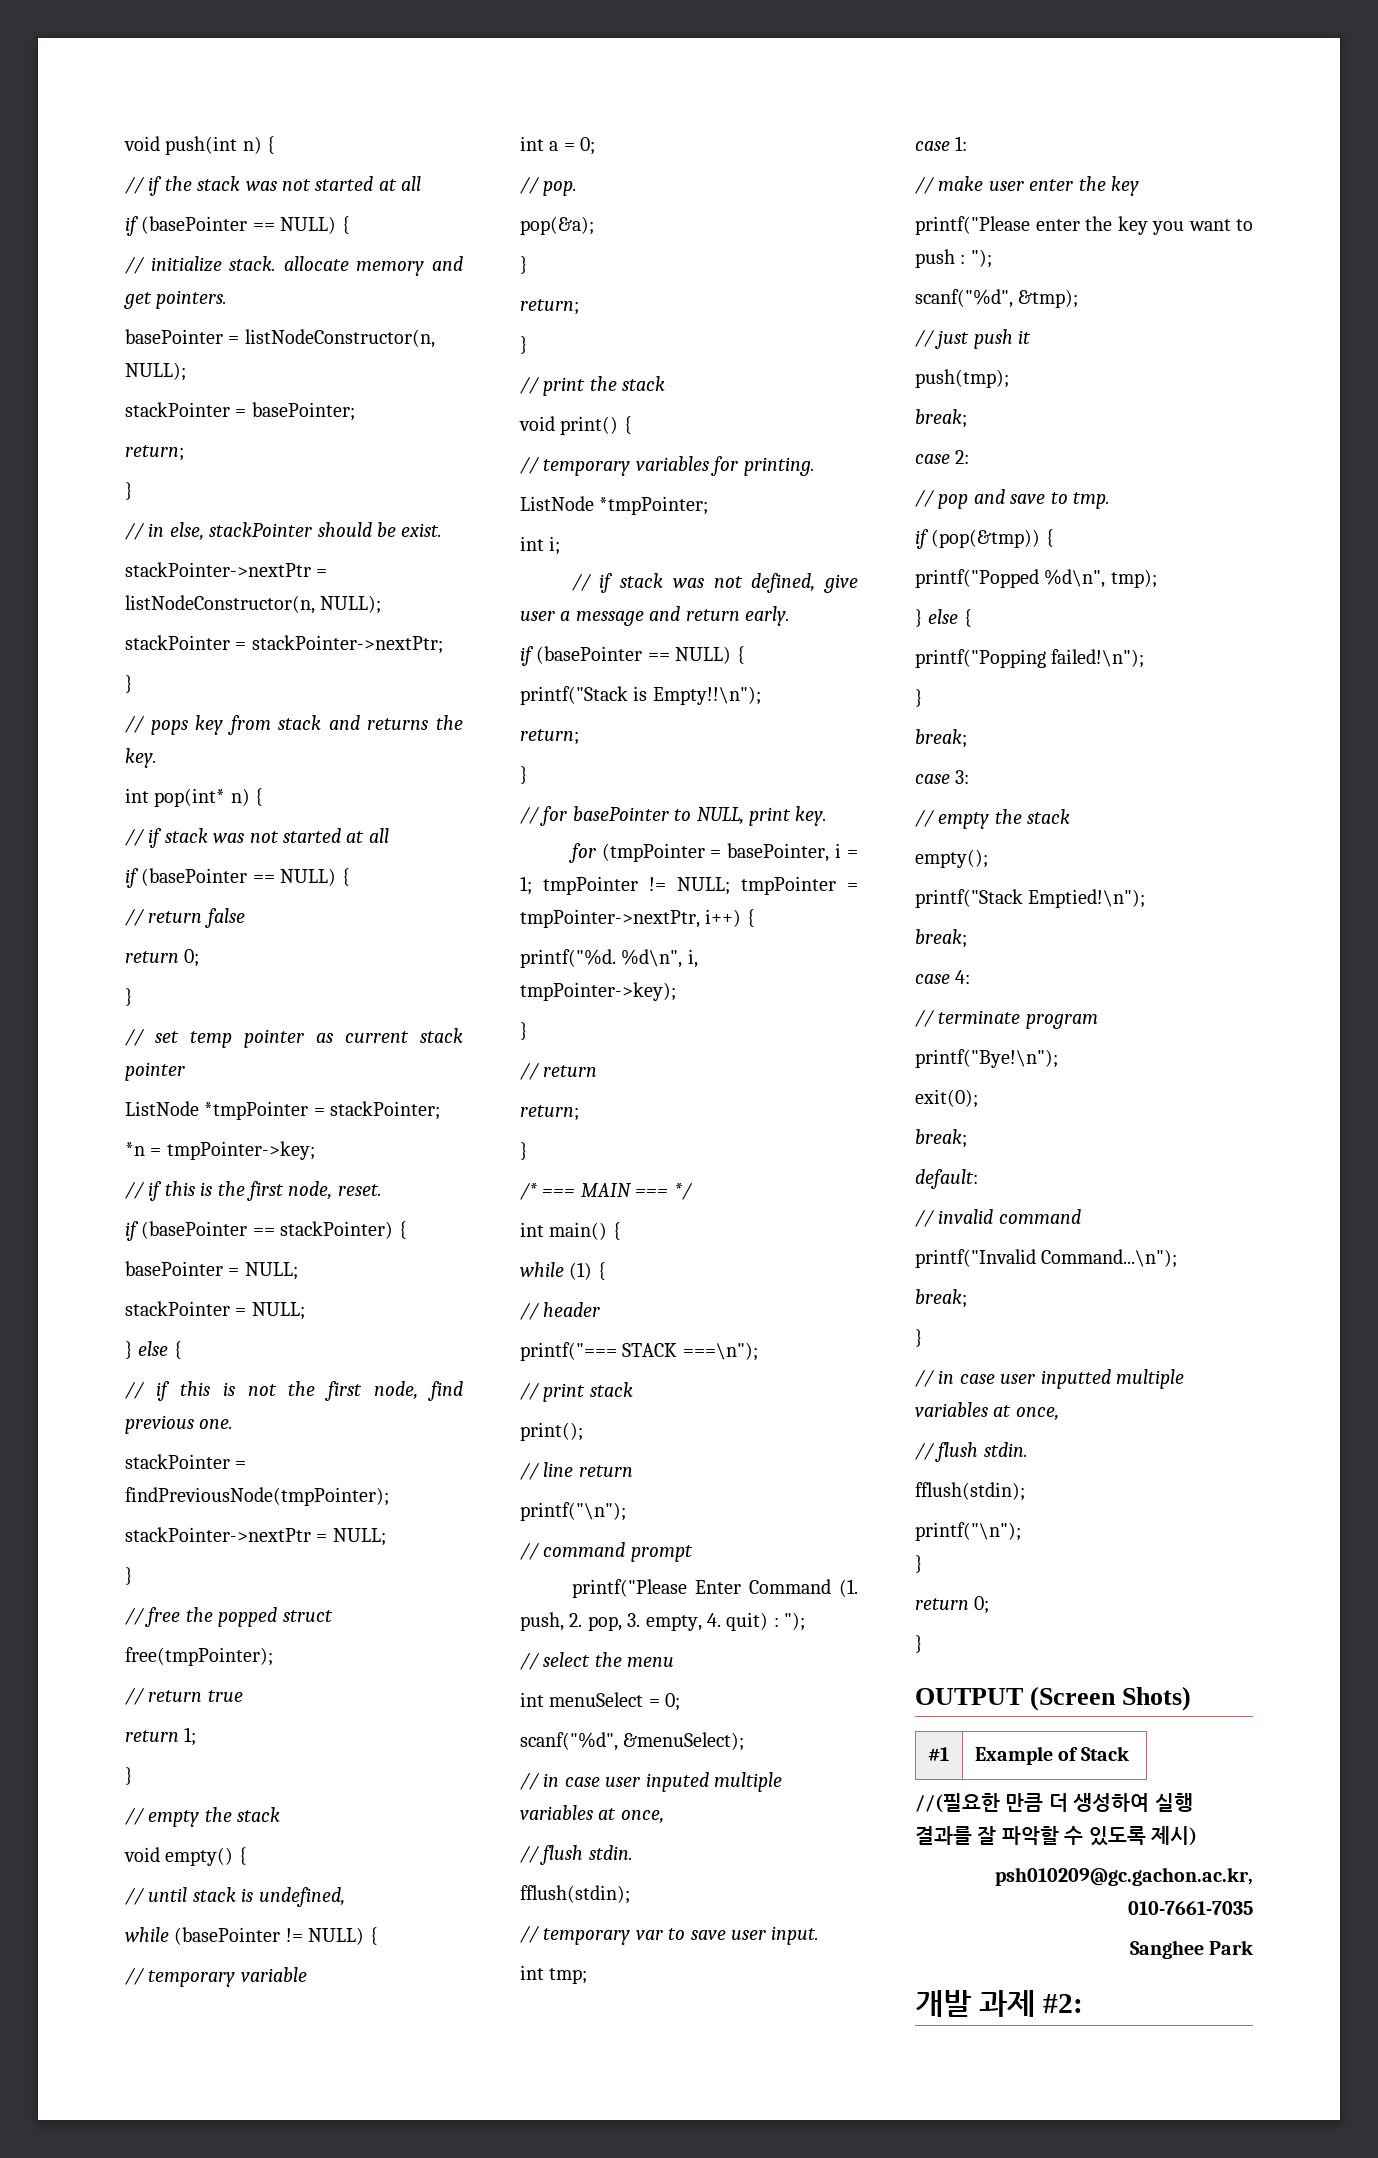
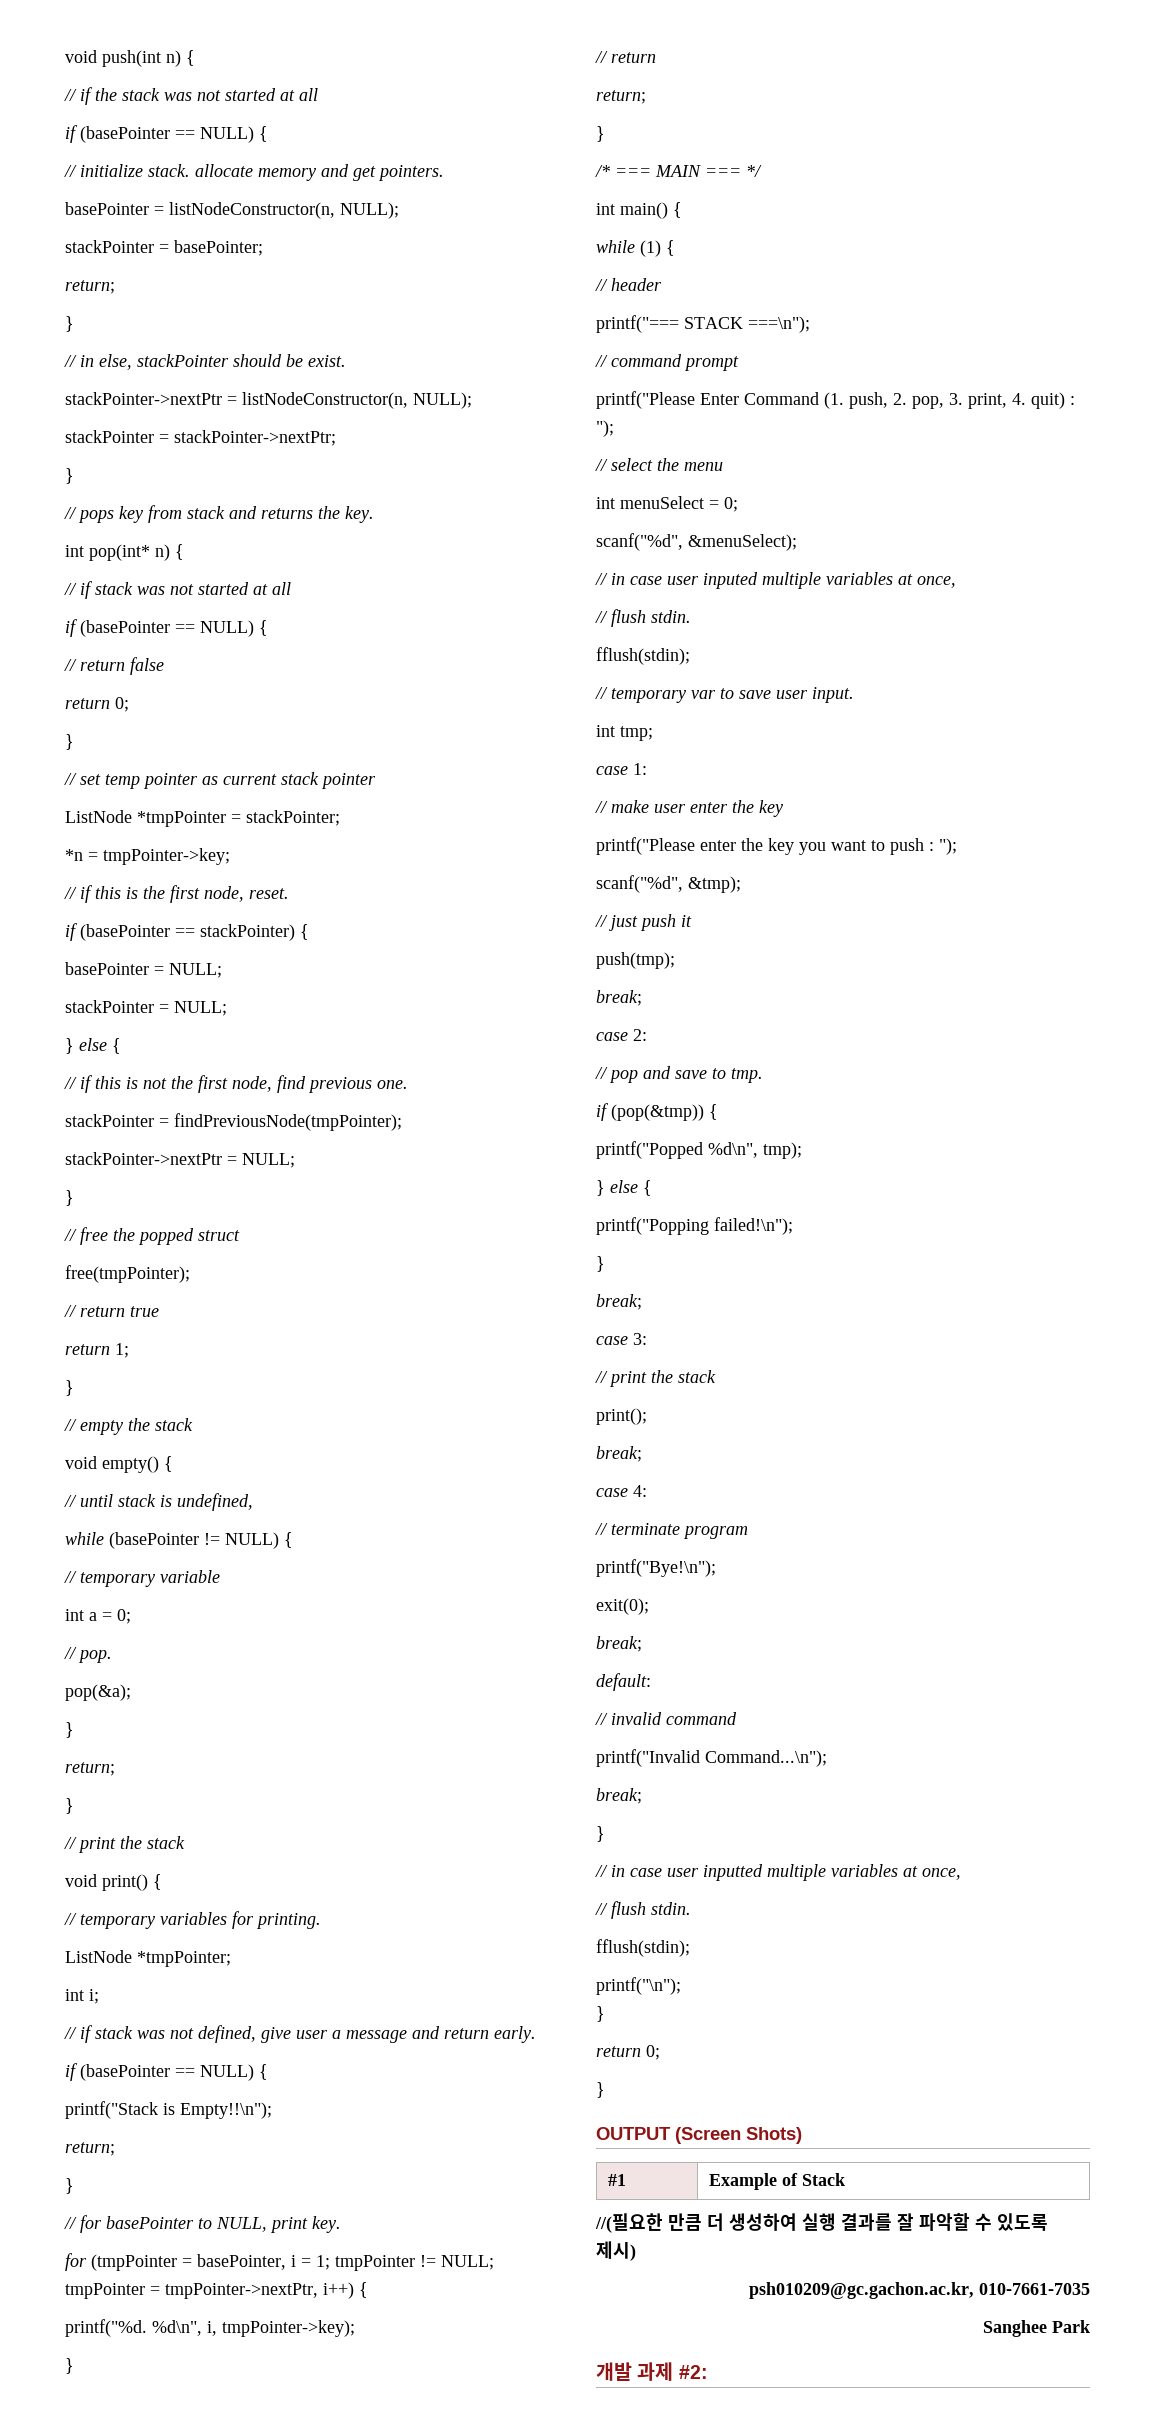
- // print stack
- print();
- // line return
- printf("\n");
- printf("Please Enter Command (1. push, 2. pop, 3. empty, 4. quit) : ");
+ printf("Please Enter Command (1. push, 2. pop, 3. print, 4. quit) : ");
  case 3:
- // empty the stack
- empty();
- printf("Stack Emptied!\n");
+ // print the stack
+ print();

